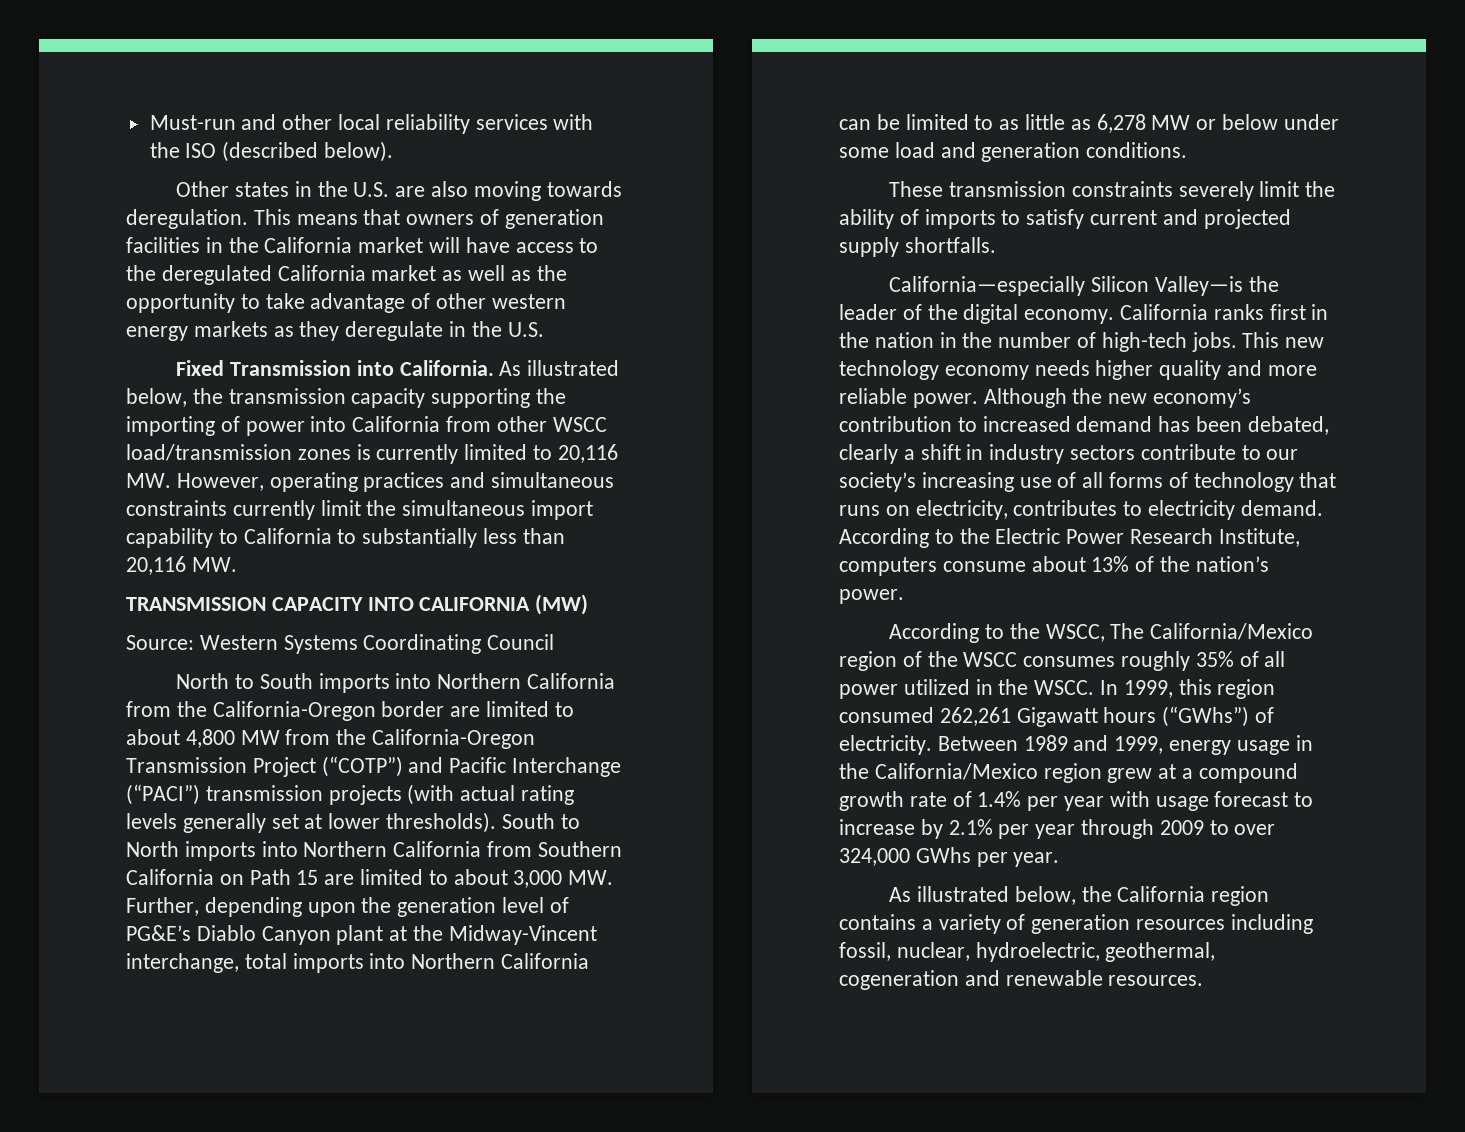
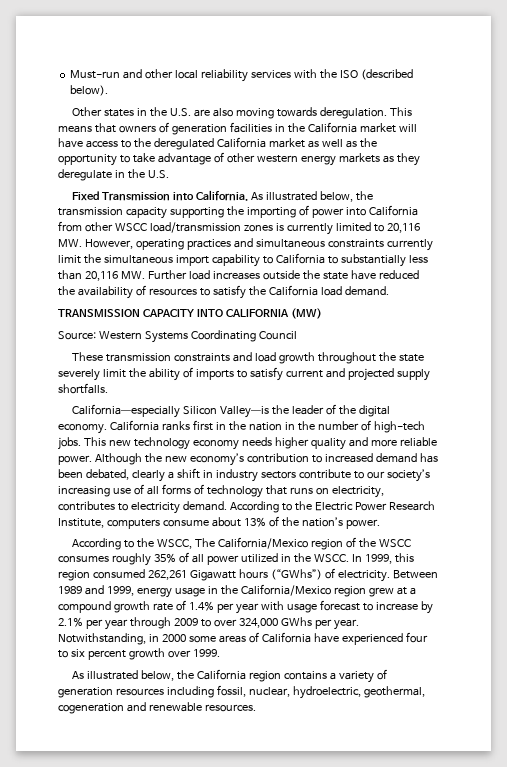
- As illustrated below, the transmission capacity supporting the importing of power into California from other WSCC load/transmission zones is currently limited to 20,116 MW. However, operating practices and simultaneous constraints currently limit the simultaneous import capability to California to substantially less than 20,116 MW.
+ As illustrated below, the transmission capacity supporting the importing of power into California from other WSCC load/transmission zones is currently limited to 20,116 MW. However, operating practices and simultaneous constraints currently limit the simultaneous import capability to California to substantially less than 20,116 MW. Further load increases outside the state have reduced the availability of resources to satisfy the California load demand.
- North to South imports into Northern California from the California-Oregon border are limited to about 4,800 MW from the California-Oregon Transmission Project (“COTP”) and Pacific Interchange (“PACI”) transmission projects (with actual rating levels generally set at lower thresholds). South to North imports into Northern California from Southern California on Path 15 are limited to about 3,000 MW. Further, depending upon the generation level of PG&E’s Diablo Canyon plant at the Midway-Vincent interchange, total imports into Northern California can be limited to as little as 6,278 MW or below under some load and generation conditions.
- These transmission constraints severely limit the ability of imports to satisfy current and projected supply shortfalls.
+ These transmission constraints and load growth throughout the state severely limit the ability of imports to satisfy current and projected supply shortfalls.
+ Notwithstanding, in 2000 some areas of California have experienced four to six percent growth over 1999.

